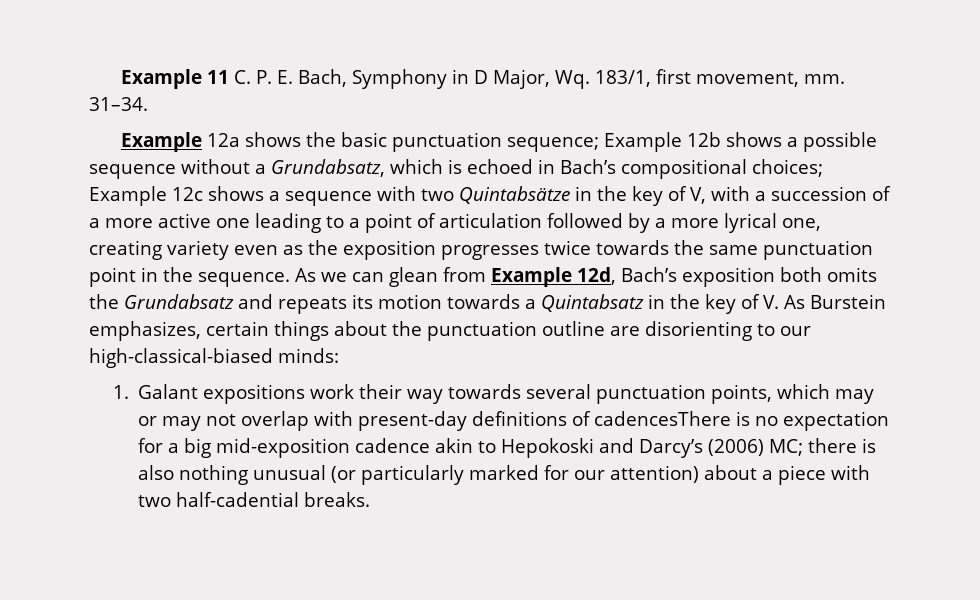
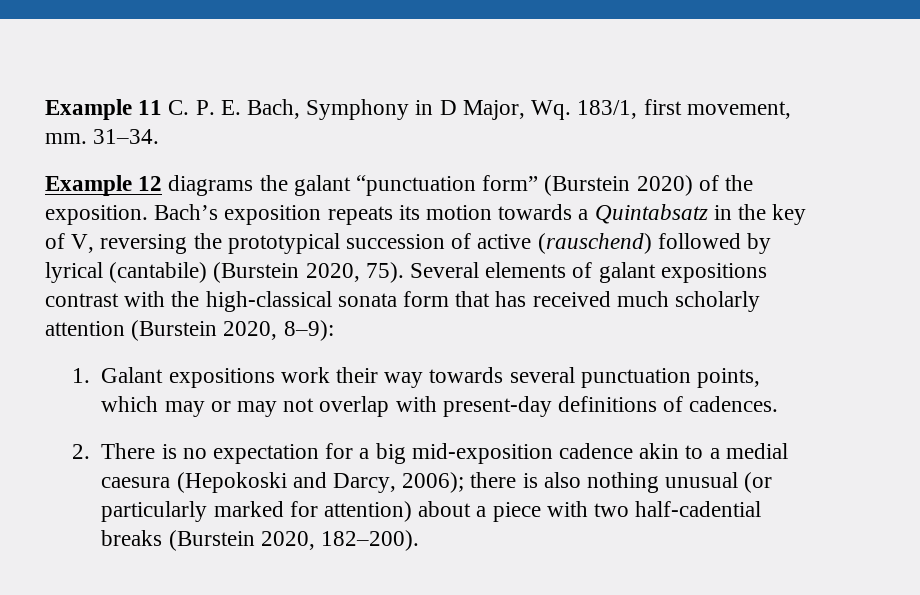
- Example 12a shows the basic punctuation sequence; Example 12b shows a possible sequence without a Grundabsatz, which is echoed in Bach’s compositional choices; Example 12c shows a sequence with two Quintabsätze in the key of V, with a succession of a more active one leading to a point of articulation followed by a more lyrical one, creating variety even as the exposition progresses twice towards the same punctuation point in the sequence. As we can glean from Example 12d, Bach’s exposition both omits the Grundabsatz and repeats its motion towards a Quintabsatz in the key of V. As Burstein emphasizes, certain things about the punctuation outline are disorienting to our high-classical-biased minds:
+ Example 12 diagrams the galant “punctuation form” (Burstein 2020) of the exposition. Bach’s exposition repeats its motion towards a Quintabsatz in the key of V, reversing the prototypical succession of active (rauschend) followed by lyrical (cantabile) (Burstein 2020, 75). Several elements of galant expositions contrast with the high-classical sonata form that has received much scholarly attention (Burstein 2020, 8–9):
- 1. Galant expositions work their way towards several punctuation points, which may or may not overlap with present-day definitions of cadencesThere is no expectation for a big mid-exposition cadence akin to Hepokoski and Darcy’s (2006) MC; there is also nothing unusual (or particularly marked for our attention) about a piece with two half-cadential breaks.
+ 1. Galant expositions work their way towards several punctuation points, which may or may not overlap with present-day definitions of cadences.
+ 2. There is no expectation for a big mid-exposition cadence akin to a medial caesura (Hepokoski and Darcy, 2006); there is also nothing unusual (or particularly marked for attention) about a piece with two half-cadential breaks (Burstein 2020, 182–200).

